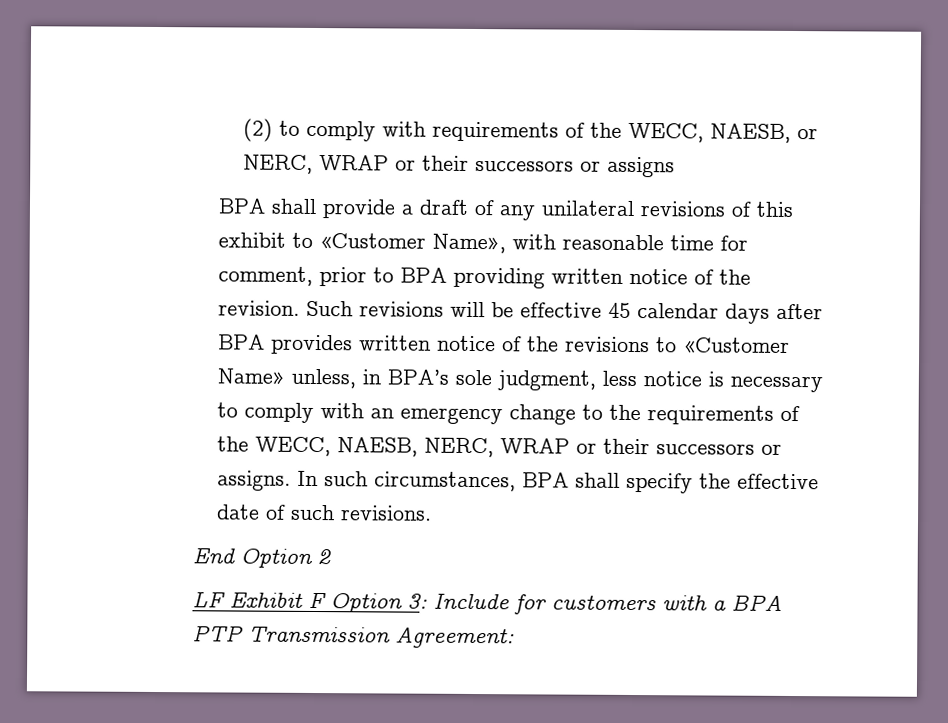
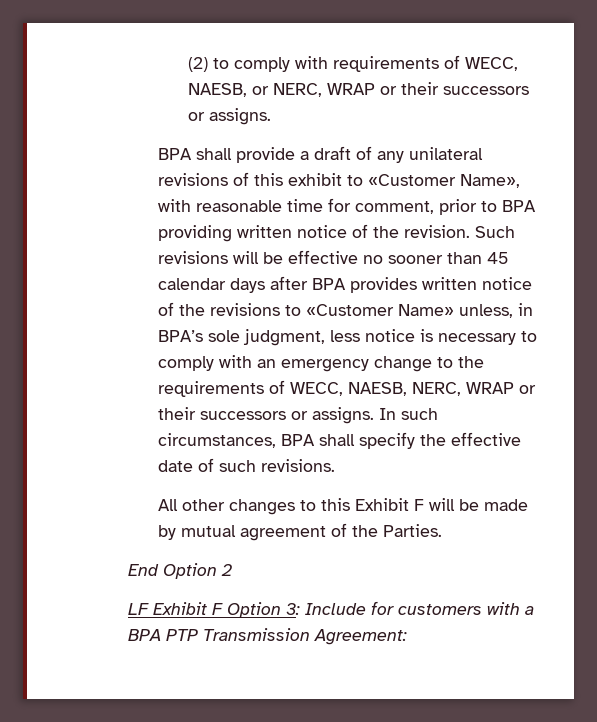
- (2) to comply with requirements of the WECC, NAESB, or NERC, WRAP or their successors or assigns
+ (2) to comply with requirements of WECC, NAESB, or NERC, WRAP or their successors or assigns.
- Such revisions will be effective 45 calendar days after BPA provides written notice of the revisions to «Customer Name» unless, in BPA’s sole judgment, less notice is necessary to comply with an emergency change to the requirements of the WECC, NAESB, NERC, WRAP or their successors or assigns.
+ Such revisions will be effective no sooner than 45 calendar days after BPA provides written notice of the revisions to «Customer Name» unless, in BPA’s sole judgment, less notice is necessary to comply with an emergency change to the requirements of WECC, NAESB, NERC, WRAP or their successors or assigns.
+ All other changes to this Exhibit F will be made by mutual agreement of the Parties.

